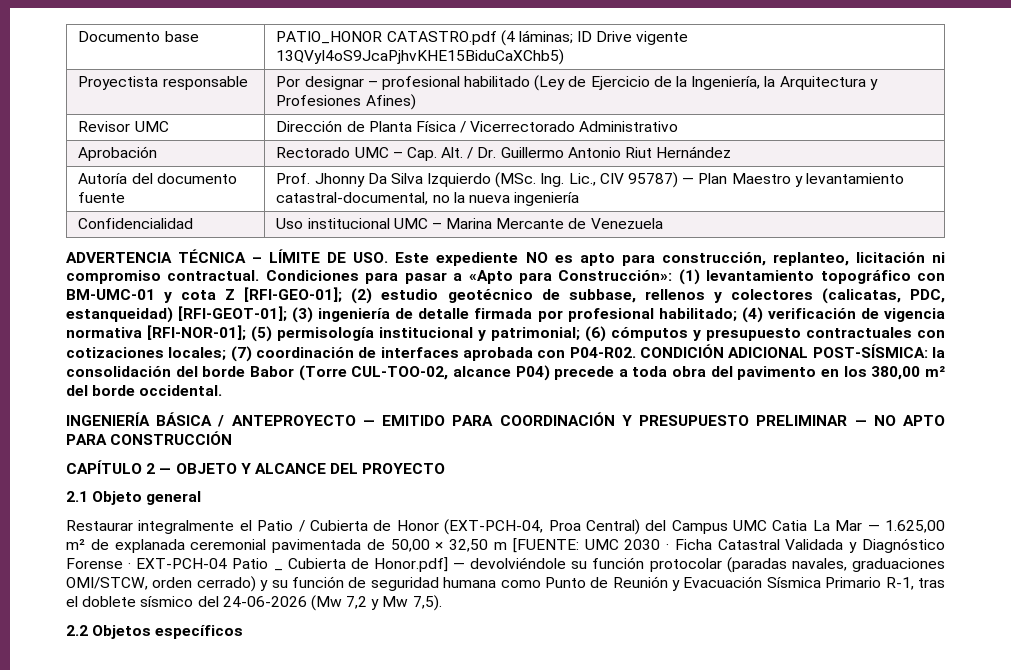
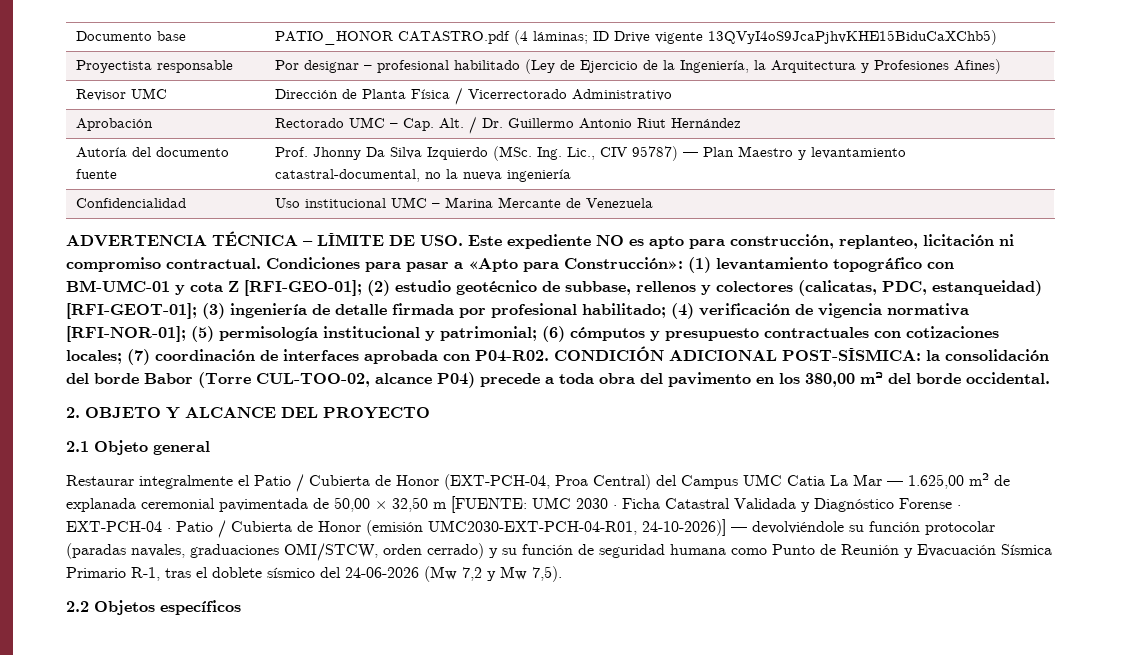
- INGENIERÍA BÁSICA / ANTEPROYECTO — EMITIDO PARA COORDINACIÓN Y PRESUPUESTO PRELIMINAR — NO APTO PARA CONSTRUCCIÓN
- CAPÍTULO 2 — OBJETO Y ALCANCE DEL PROYECTO
+ 2. OBJETO Y ALCANCE DEL PROYECTO
- UMC 2030 · Ficha Catastral Validada y Diagnóstico Forense · EXT-PCH-04 Patio _ Cubierta de Honor.pdf] — devolviéndole su función protocolar (paradas navales, graduaciones OMI/STCW, orden cerrado) y su función de seguridad humana como Punto de Reunión y Evacuación Sísmica Primario R-1, tras el doblete sísmico del 24-06-2026 (Mw 7,2 y Mw 7,5).
+ UMC 2030 · Ficha Catastral Validada y Diagnóstico Forense · EXT-PCH-04 · Patio / Cubierta de Honor (emisión UMC2030-EXT-PCH-04-R01, 24-10-2026)] — devolviéndole su función protocolar (paradas navales, graduaciones OMI/STCW, orden cerrado) y su función de seguridad humana como Punto de Reunión y Evacuación Sísmica Primario R-1, tras el doblete sísmico del 24-06-2026 (Mw 7,2 y Mw 7,5).

